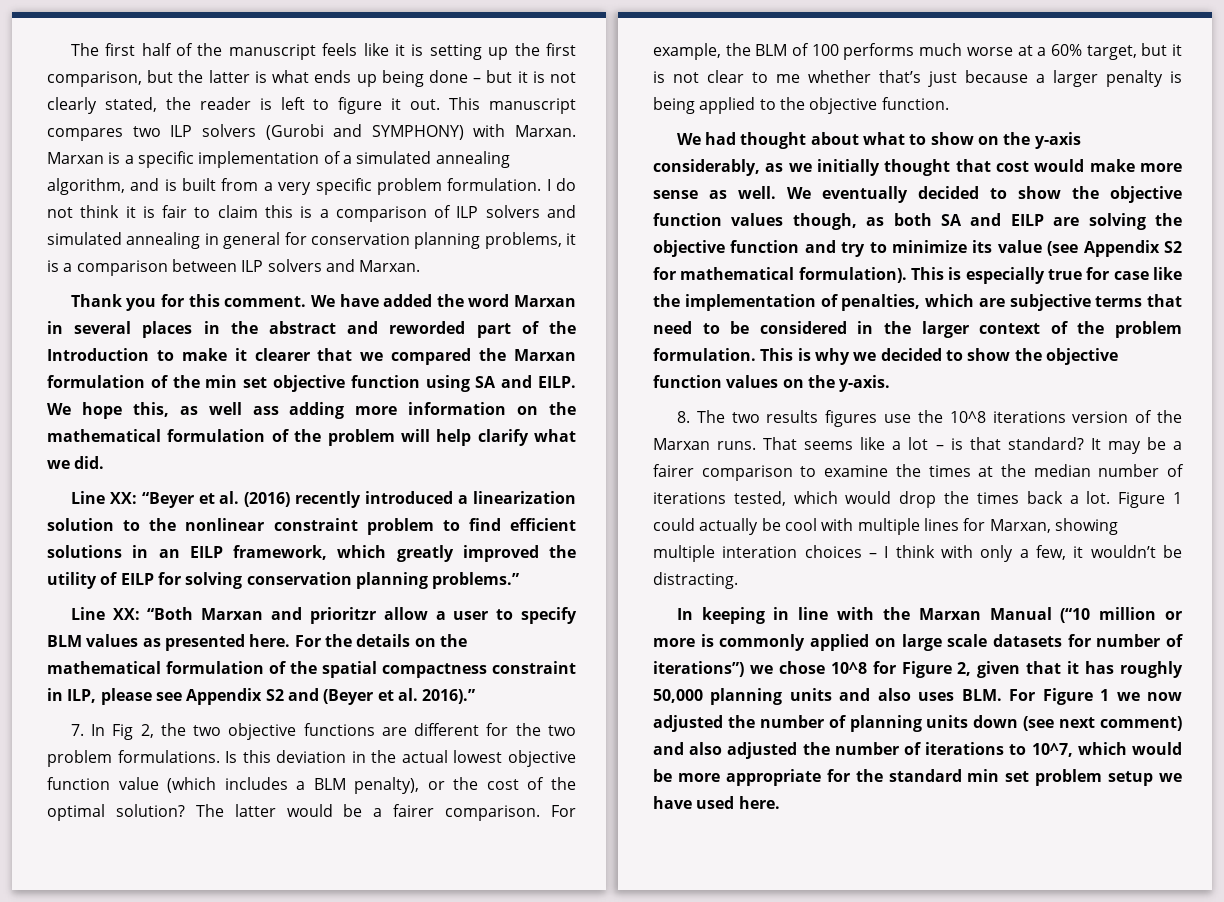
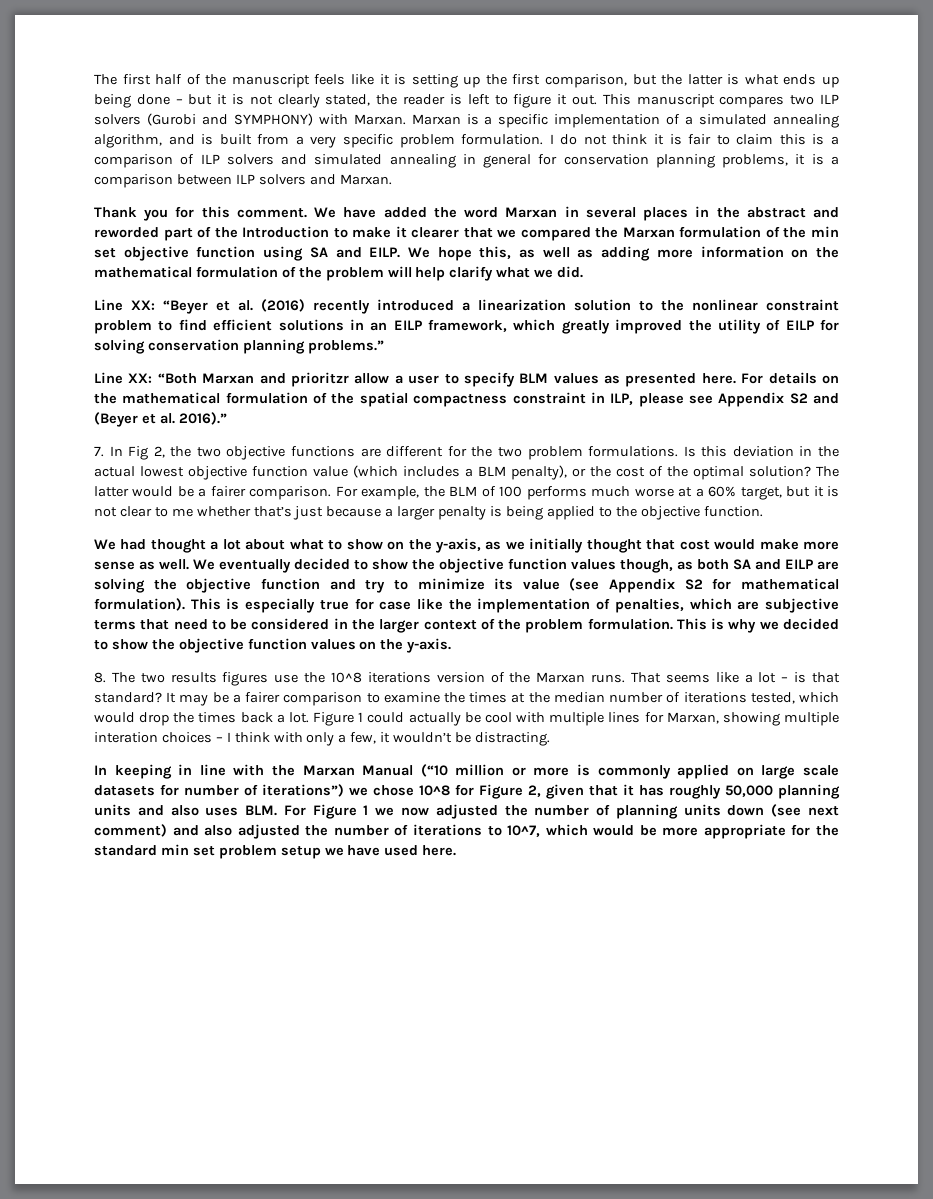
- We hope this, as well ass adding more information on the mathematical formulation of the problem will help clarify what we did.
+ We hope this, as well as adding more information on the mathematical formulation of the problem will help clarify what we did.
- For the details on the mathematical formulation of the spatial compactness constraint in ILP, please see Appendix S2 and (Beyer et al. 2016).”
+ For details on the mathematical formulation of the spatial compactness constraint in ILP, please see Appendix S2 and (Beyer et al. 2016).”
- We had thought about what to show on the y-axis considerably, as we initially thought that cost would make more sense as well.
+ We had thought a lot about what to show on the y-axis, as we initially thought that cost would make more sense as well.

